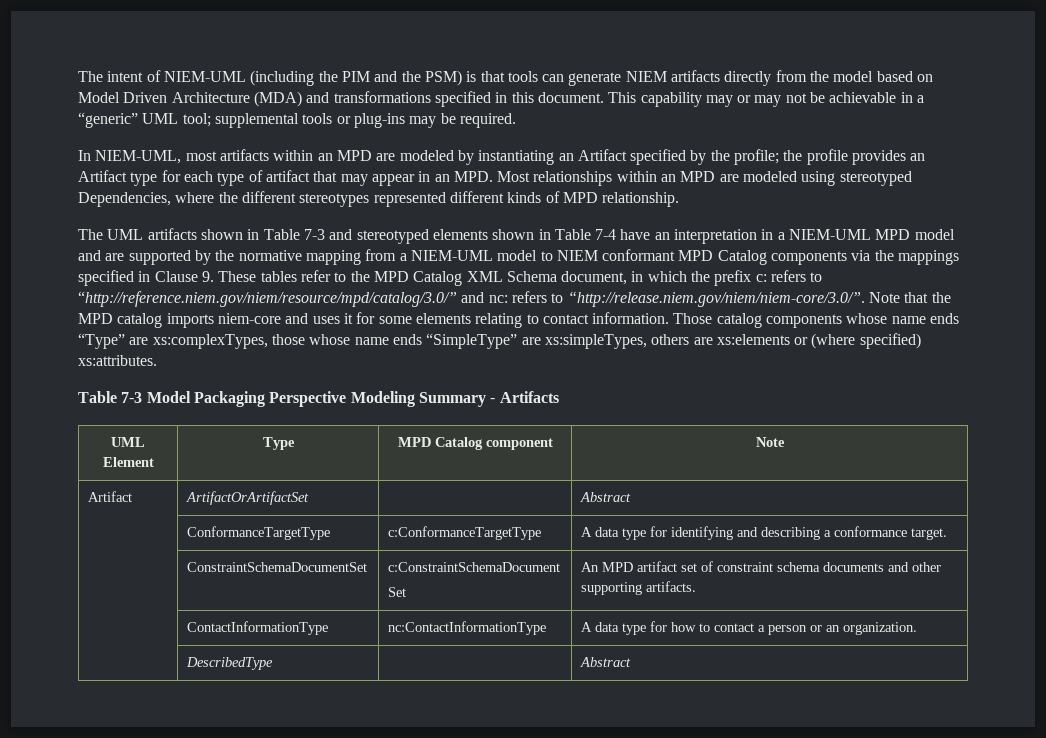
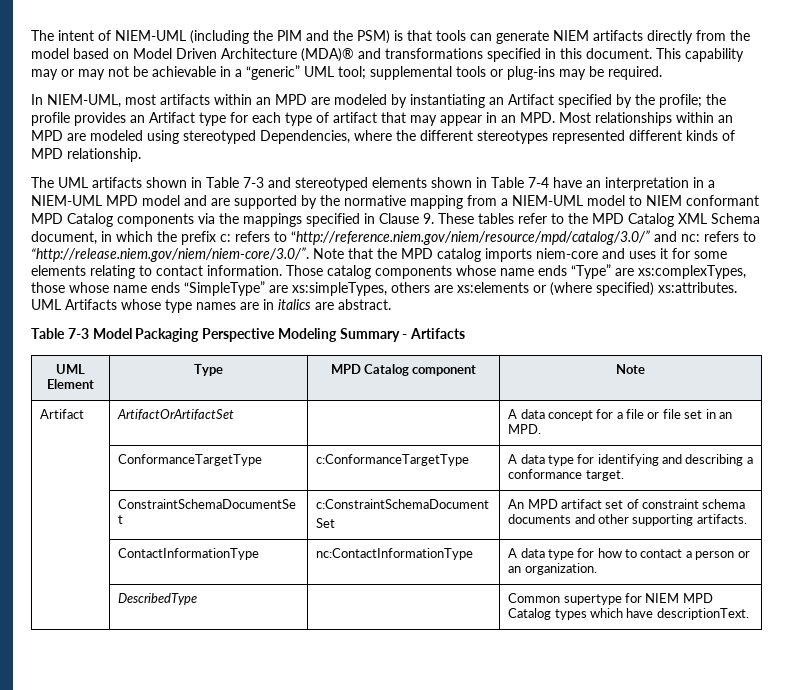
- The intent of NIEM-UML (including the PIM and the PSM) is that tools can generate NIEM artifacts directly from the model based on Model Driven Architecture (MDA) and transformations specified in this document.
+ The intent of NIEM-UML (including the PIM and the PSM) is that tools can generate NIEM artifacts directly from the model based on Model Driven Architecture (MDA)® and transformations specified in this document.
+ UML Artifacts whose type names are in italics are abstract.
- Artifact | ArtifactOrArtifactSet | | Abstract
+ Artifact | ArtifactOrArtifactSet | | A data concept for a file or file set in an MPD.
- | DescribedType | | Abstract
+ | DescribedType | | Common supertype for NIEM MPD Catalog types which have descriptionText.

